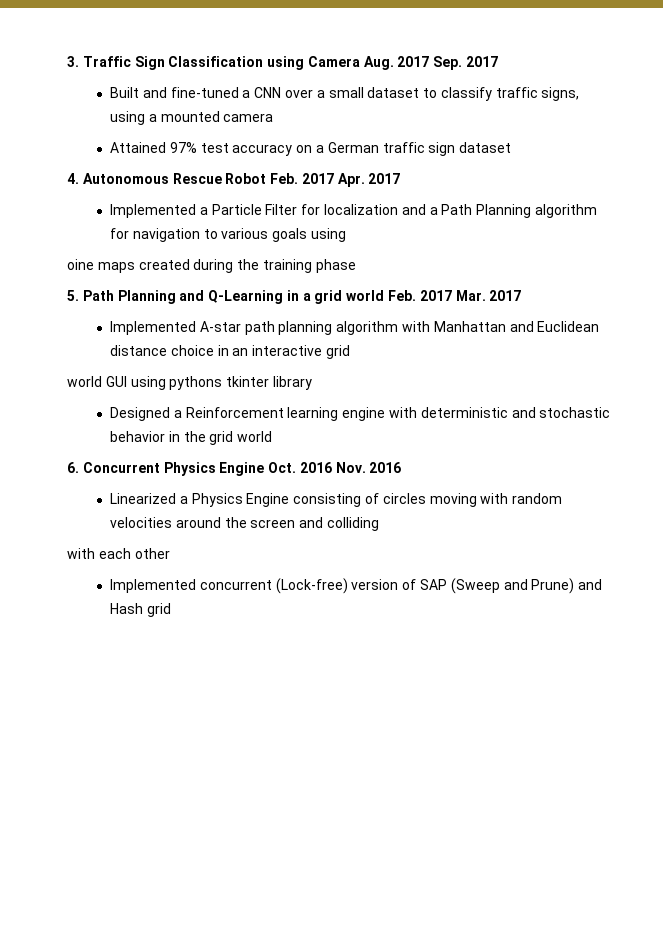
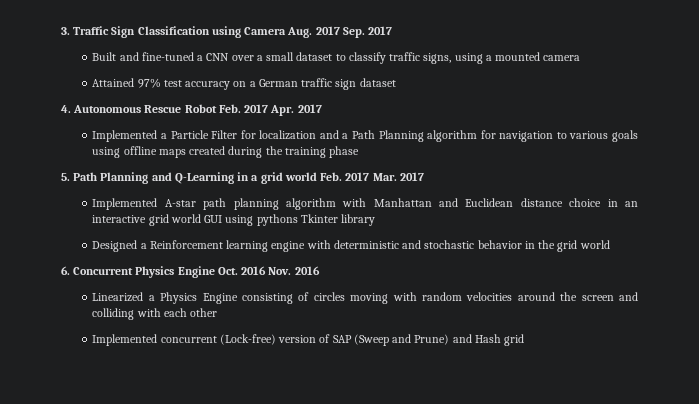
- Implemented a Particle Filter for localization and a Path Planning algorithm for navigation to various goals using
- oine maps created during the training phase
+ Implemented a Particle Filter for localization and a Path Planning algorithm for navigation to various goals using offline maps created during the training phase
- Implemented A-star path planning algorithm with Manhattan and Euclidean distance choice in an interactive grid
- world GUI using pythons tkinter library
+ Implemented A-star path planning algorithm with Manhattan and Euclidean distance choice in an interactive grid world GUI using pythons Tkinter library
- Linearized a Physics Engine consisting of circles moving with random velocities around the screen and colliding
- with each other
+ Linearized a Physics Engine consisting of circles moving with random velocities around the screen and colliding with each other

